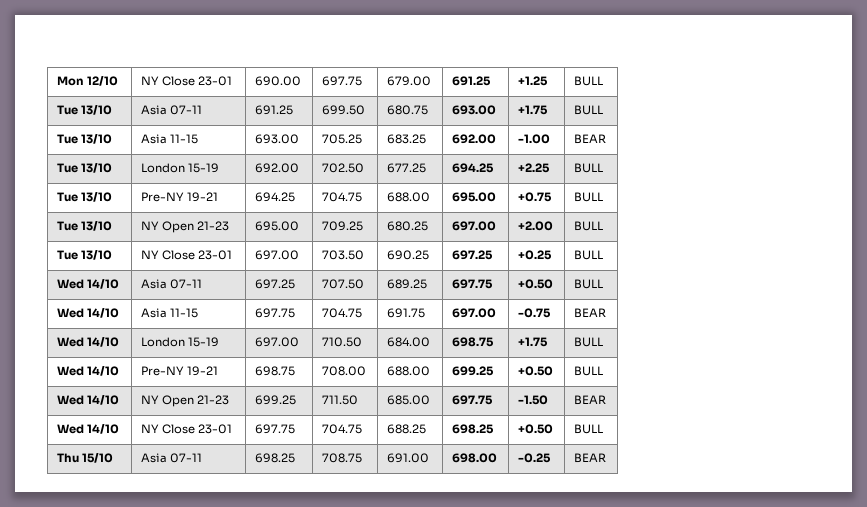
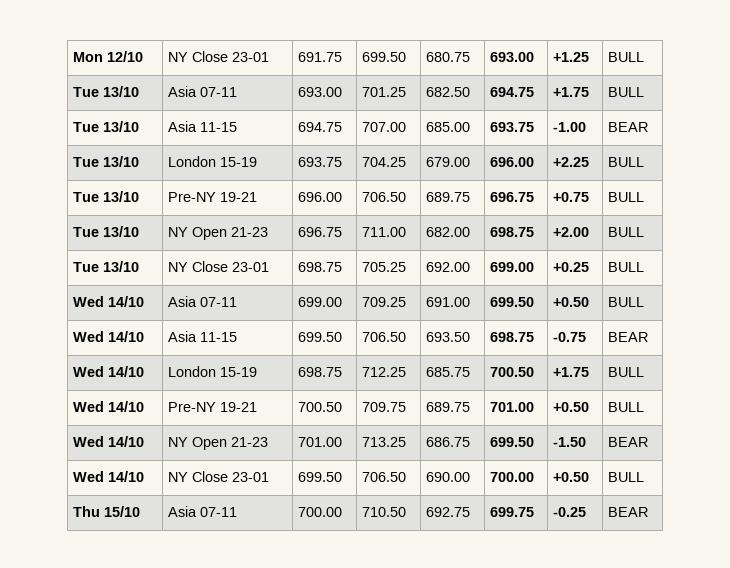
- Mon 12/10 | NY Close 23-01 | 690.00 | 697.75 | 679.00 | 691.25 | +1.25 | BULL
+ Mon 12/10 | NY Close 23-01 | 691.75 | 699.50 | 680.75 | 693.00 | +1.25 | BULL
- Tue 13/10 | Asia 07-11 | 691.25 | 699.50 | 680.75 | 693.00 | +1.75 | BULL
+ Tue 13/10 | Asia 07-11 | 693.00 | 701.25 | 682.50 | 694.75 | +1.75 | BULL
- Tue 13/10 | Asia 11-15 | 693.00 | 705.25 | 683.25 | 692.00 | -1.00 | BEAR
+ Tue 13/10 | Asia 11-15 | 694.75 | 707.00 | 685.00 | 693.75 | -1.00 | BEAR
- Tue 13/10 | London 15-19 | 692.00 | 702.50 | 677.25 | 694.25 | +2.25 | BULL
+ Tue 13/10 | London 15-19 | 693.75 | 704.25 | 679.00 | 696.00 | +2.25 | BULL
- Tue 13/10 | Pre-NY 19-21 | 694.25 | 704.75 | 688.00 | 695.00 | +0.75 | BULL
+ Tue 13/10 | Pre-NY 19-21 | 696.00 | 706.50 | 689.75 | 696.75 | +0.75 | BULL
- Tue 13/10 | NY Open 21-23 | 695.00 | 709.25 | 680.25 | 697.00 | +2.00 | BULL
+ Tue 13/10 | NY Open 21-23 | 696.75 | 711.00 | 682.00 | 698.75 | +2.00 | BULL
- Tue 13/10 | NY Close 23-01 | 697.00 | 703.50 | 690.25 | 697.25 | +0.25 | BULL
+ Tue 13/10 | NY Close 23-01 | 698.75 | 705.25 | 692.00 | 699.00 | +0.25 | BULL
- Wed 14/10 | Asia 07-11 | 697.25 | 707.50 | 689.25 | 697.75 | +0.50 | BULL
+ Wed 14/10 | Asia 07-11 | 699.00 | 709.25 | 691.00 | 699.50 | +0.50 | BULL
- Wed 14/10 | Asia 11-15 | 697.75 | 704.75 | 691.75 | 697.00 | -0.75 | BEAR
+ Wed 14/10 | Asia 11-15 | 699.50 | 706.50 | 693.50 | 698.75 | -0.75 | BEAR
- Wed 14/10 | London 15-19 | 697.00 | 710.50 | 684.00 | 698.75 | +1.75 | BULL
+ Wed 14/10 | London 15-19 | 698.75 | 712.25 | 685.75 | 700.50 | +1.75 | BULL
- Wed 14/10 | Pre-NY 19-21 | 698.75 | 708.00 | 688.00 | 699.25 | +0.50 | BULL
+ Wed 14/10 | Pre-NY 19-21 | 700.50 | 709.75 | 689.75 | 701.00 | +0.50 | BULL
- Wed 14/10 | NY Open 21-23 | 699.25 | 711.50 | 685.00 | 697.75 | -1.50 | BEAR
+ Wed 14/10 | NY Open 21-23 | 701.00 | 713.25 | 686.75 | 699.50 | -1.50 | BEAR
- Wed 14/10 | NY Close 23-01 | 697.75 | 704.75 | 688.25 | 698.25 | +0.50 | BULL
+ Wed 14/10 | NY Close 23-01 | 699.50 | 706.50 | 690.00 | 700.00 | +0.50 | BULL
- Thu 15/10 | Asia 07-11 | 698.25 | 708.75 | 691.00 | 698.00 | -0.25 | BEAR
+ Thu 15/10 | Asia 07-11 | 700.00 | 710.50 | 692.75 | 699.75 | -0.25 | BEAR

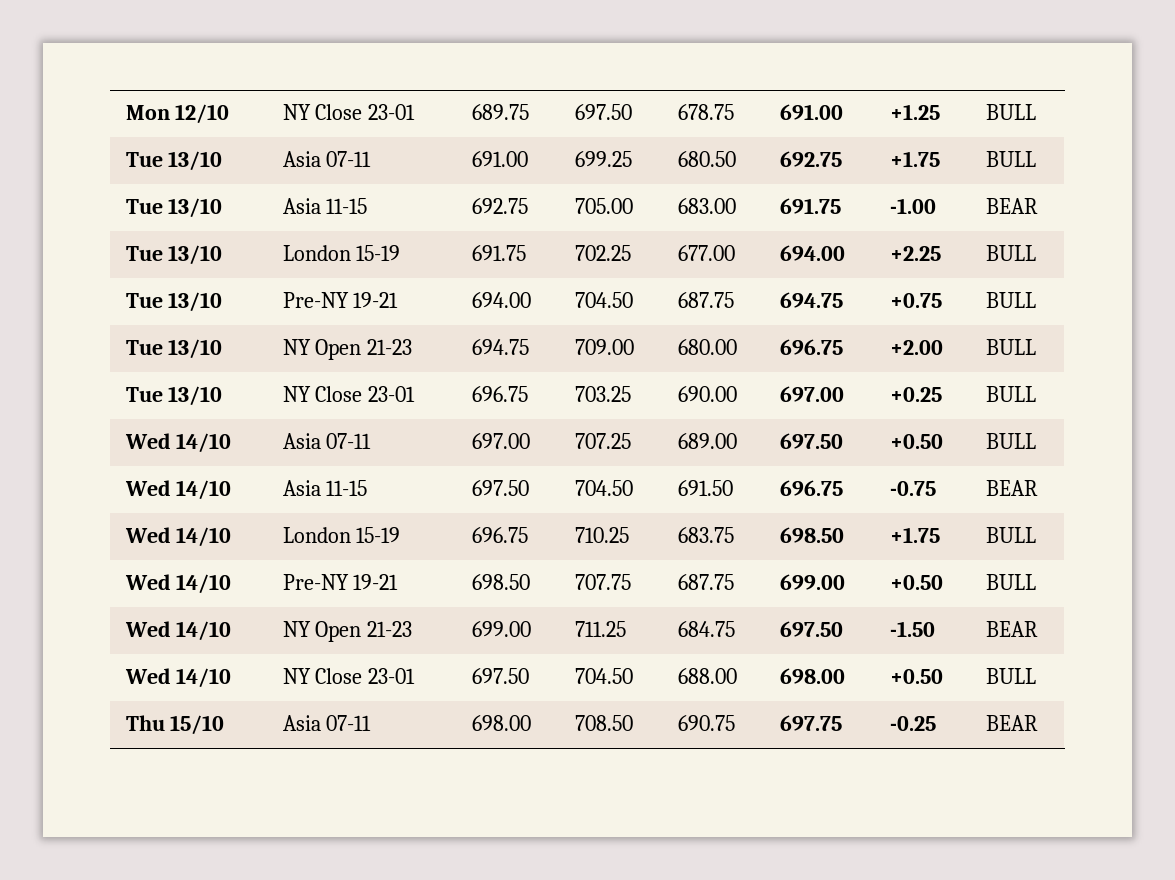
- Mon 12/10 | NY Close 23-01 | 691.75 | 699.50 | 680.75 | 693.00 | +1.25 | BULL
+ Mon 12/10 | NY Close 23-01 | 689.75 | 697.50 | 678.75 | 691.00 | +1.25 | BULL
- Tue 13/10 | Asia 07-11 | 693.00 | 701.25 | 682.50 | 694.75 | +1.75 | BULL
+ Tue 13/10 | Asia 07-11 | 691.00 | 699.25 | 680.50 | 692.75 | +1.75 | BULL
- Tue 13/10 | Asia 11-15 | 694.75 | 707.00 | 685.00 | 693.75 | -1.00 | BEAR
+ Tue 13/10 | Asia 11-15 | 692.75 | 705.00 | 683.00 | 691.75 | -1.00 | BEAR
- Tue 13/10 | London 15-19 | 693.75 | 704.25 | 679.00 | 696.00 | +2.25 | BULL
+ Tue 13/10 | London 15-19 | 691.75 | 702.25 | 677.00 | 694.00 | +2.25 | BULL
- Tue 13/10 | Pre-NY 19-21 | 696.00 | 706.50 | 689.75 | 696.75 | +0.75 | BULL
+ Tue 13/10 | Pre-NY 19-21 | 694.00 | 704.50 | 687.75 | 694.75 | +0.75 | BULL
- Tue 13/10 | NY Open 21-23 | 696.75 | 711.00 | 682.00 | 698.75 | +2.00 | BULL
+ Tue 13/10 | NY Open 21-23 | 694.75 | 709.00 | 680.00 | 696.75 | +2.00 | BULL
- Tue 13/10 | NY Close 23-01 | 698.75 | 705.25 | 692.00 | 699.00 | +0.25 | BULL
+ Tue 13/10 | NY Close 23-01 | 696.75 | 703.25 | 690.00 | 697.00 | +0.25 | BULL
- Wed 14/10 | Asia 07-11 | 699.00 | 709.25 | 691.00 | 699.50 | +0.50 | BULL
+ Wed 14/10 | Asia 07-11 | 697.00 | 707.25 | 689.00 | 697.50 | +0.50 | BULL
- Wed 14/10 | Asia 11-15 | 699.50 | 706.50 | 693.50 | 698.75 | -0.75 | BEAR
+ Wed 14/10 | Asia 11-15 | 697.50 | 704.50 | 691.50 | 696.75 | -0.75 | BEAR
- Wed 14/10 | London 15-19 | 698.75 | 712.25 | 685.75 | 700.50 | +1.75 | BULL
+ Wed 14/10 | London 15-19 | 696.75 | 710.25 | 683.75 | 698.50 | +1.75 | BULL
- Wed 14/10 | Pre-NY 19-21 | 700.50 | 709.75 | 689.75 | 701.00 | +0.50 | BULL
+ Wed 14/10 | Pre-NY 19-21 | 698.50 | 707.75 | 687.75 | 699.00 | +0.50 | BULL
- Wed 14/10 | NY Open 21-23 | 701.00 | 713.25 | 686.75 | 699.50 | -1.50 | BEAR
+ Wed 14/10 | NY Open 21-23 | 699.00 | 711.25 | 684.75 | 697.50 | -1.50 | BEAR
- Wed 14/10 | NY Close 23-01 | 699.50 | 706.50 | 690.00 | 700.00 | +0.50 | BULL
+ Wed 14/10 | NY Close 23-01 | 697.50 | 704.50 | 688.00 | 698.00 | +0.50 | BULL
- Thu 15/10 | Asia 07-11 | 700.00 | 710.50 | 692.75 | 699.75 | -0.25 | BEAR
+ Thu 15/10 | Asia 07-11 | 698.00 | 708.50 | 690.75 | 697.75 | -0.25 | BEAR

